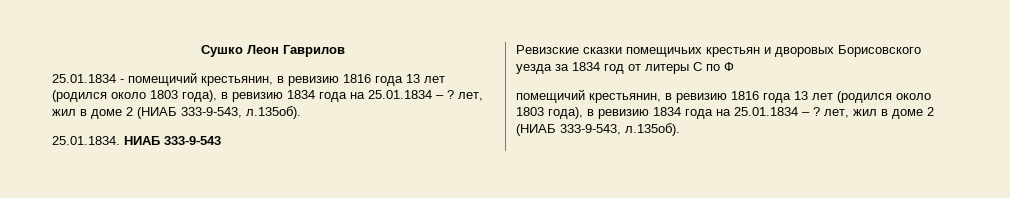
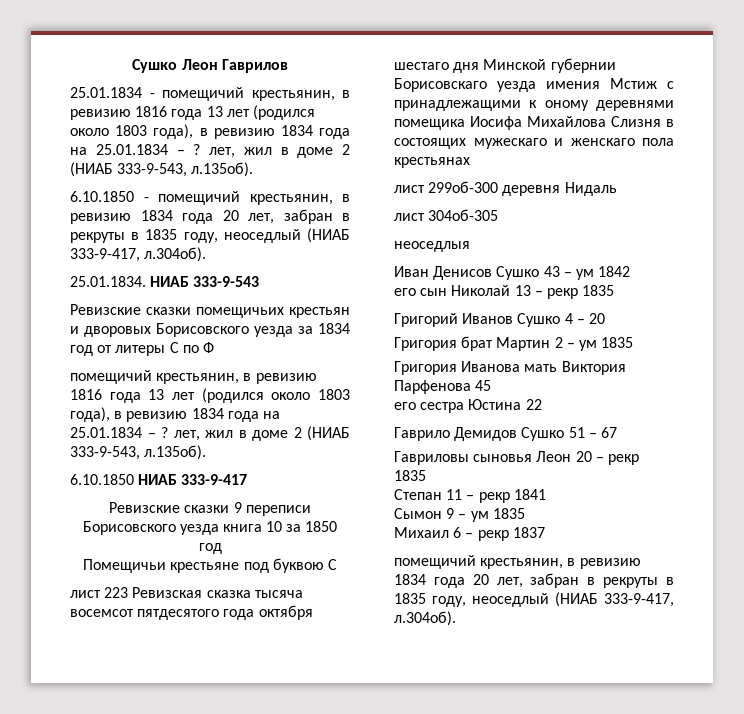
+ 6.10.1850 - помещичий крестьянин, в ревизию 1834 года 20 лет, забран в рекруты в 1835 году, неоседлый (НИАБ 333-9-417, л.304об).
+ 6.10.1850 НИАБ 333-9-417
+ Ревизские сказки 9 переписи Борисовского уезда книга 10 за 1850 год
+ Помещичьи крестьяне под буквою С
+ лист 223 Ревизская сказка тысяча восемсот пятдесятого года октября шестаго дня Минской губернии Борисовскаго уезда имения Мстиж с принадлежащими к оному деревнями помещика Иосифа Михайлова Слизня в состоящих мужескаго и женскаго пола крестьянах
+ лист 299об-300 деревня Нидаль
+ лист 304об-305
+ неоседлыя
+ Иван Денисов Сушко 43 – ум 1842
+ его сын Николай 13 – рекр 1835
+ Григорий Иванов Сушко 4 – 20
+ Григория брат Мартин 2 – ум 1835
+ Григория Иванова мать Виктория Парфенова 45
+ его сестра Юстина 22
+ Гаврило Демидов Сушко 51 – 67
+ Гавриловы сыновья Леон 20 – рекр 1835
+ Степан 11 – рекр 1841
+ Сымон 9 – ум 1835
+ Михаил 6 – рекр 1837
+ помещичий крестьянин, в ревизию 1834 года 20 лет, забран в рекруты в 1835 году, неоседлый (НИАБ 333-9-417, л.304об).

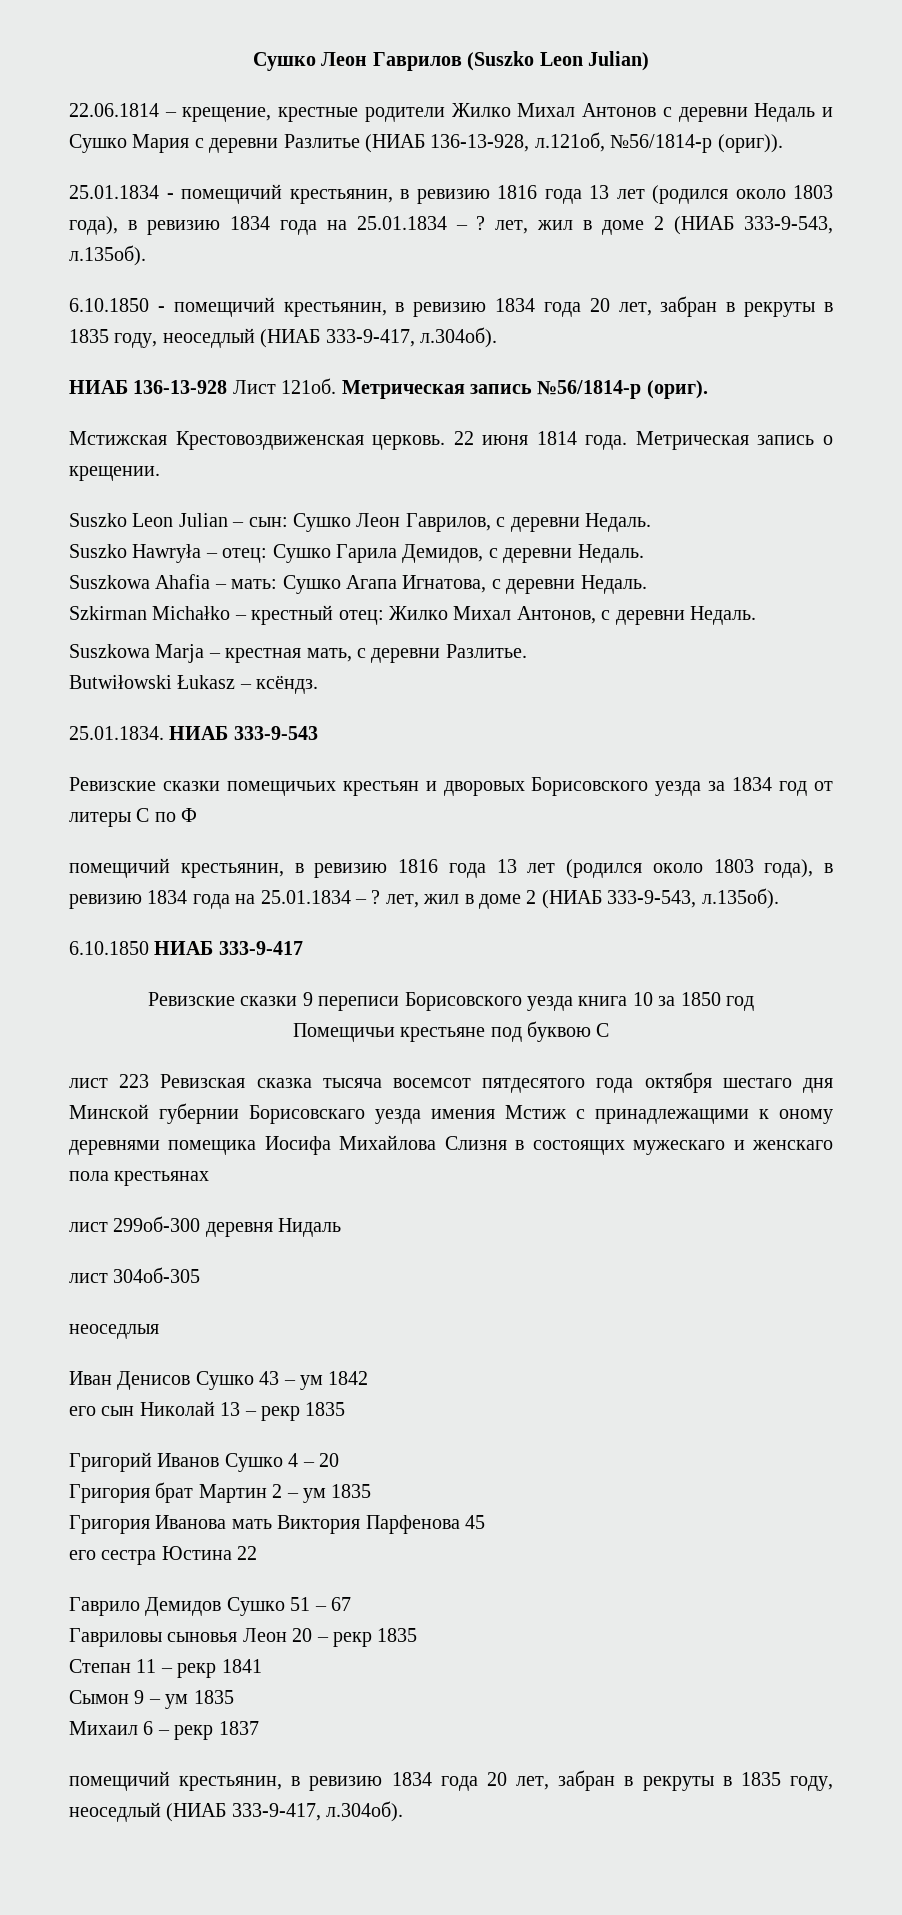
- Сушко Леон Гаврилов
+ Сушко Леон Гаврилов (Suszko Leon Julian)
+ 22.06.1814 – крещение, крестные родители Жилко Михал Антонов с деревни Недаль и Сушко Мария с деревни Разлитье (НИАБ 136-13-928, л.121об, №56/1814-р (ориг)).
+ НИАБ 136-13-928 Лист 121об. Метрическая запись №56/1814-р (ориг).
+ Мстижская Крестовоздвиженская церковь. 22 июня 1814 года. Метрическая запись о крещении.
+ Suszko Leon Julian – сын: Сушко Леон Гаврилов, с деревни Недаль.
+ Suszko Hawryła – отец: Сушко Гарила Демидов, с деревни Недаль.
+ Suszkowa Ahafia – мать: Сушко Агапа Игнатова, с деревни Недаль.
+ Szkirman Michałko – крестный отец: Жилко Михал Антонов, с деревни Недаль.
+ Suszkowa Marja – крестная мать, с деревни Разлитье.
+ Butwiłowski Łukasz – ксёндз.

